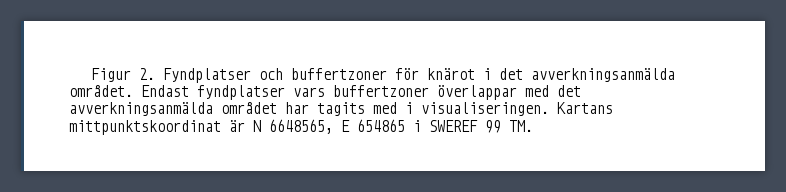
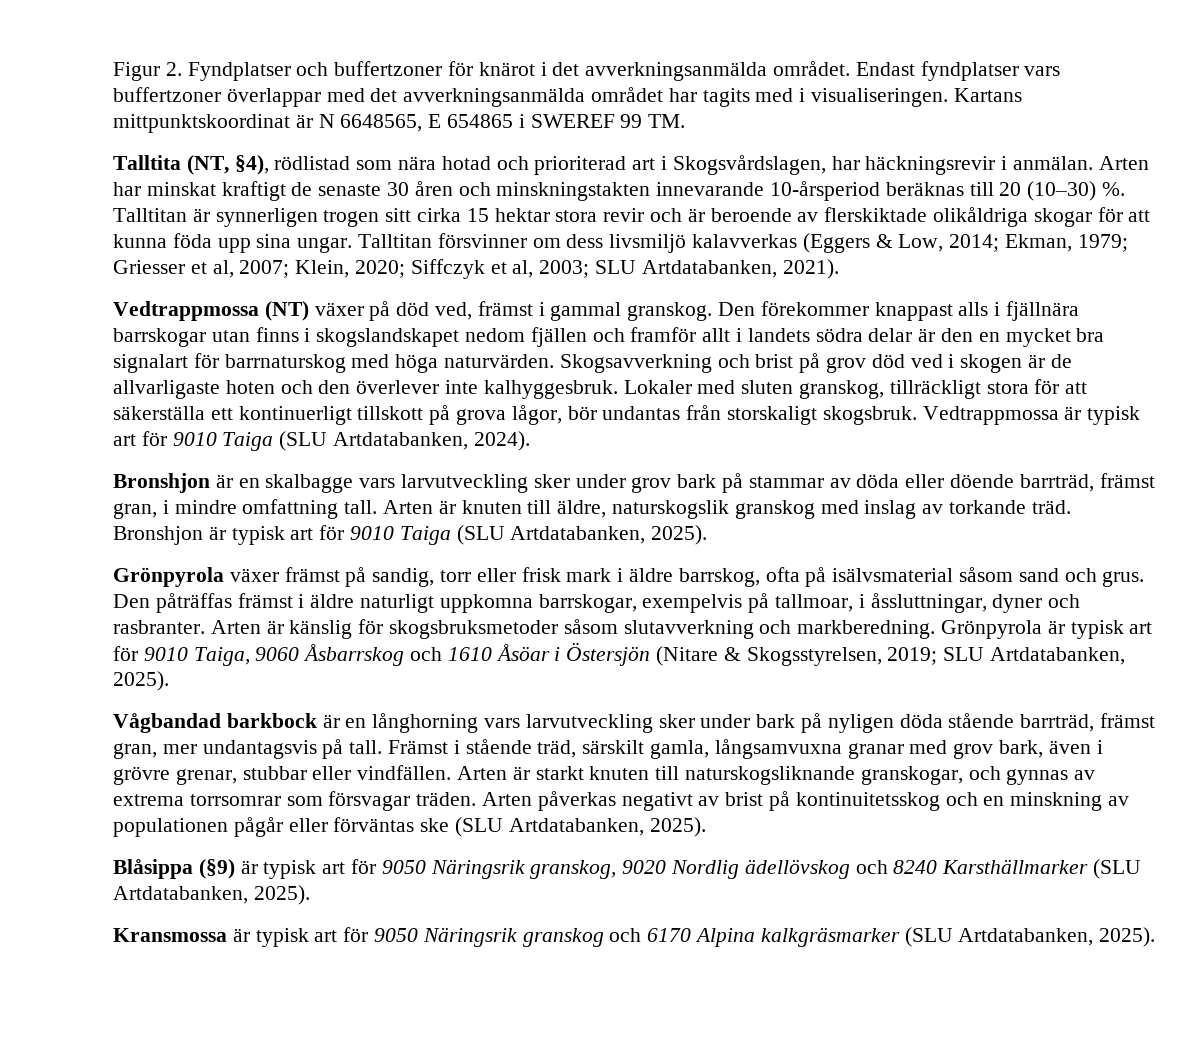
+ Talltita (NT, §4), rödlistad som nära hotad och prioriterad art i Skogsvårdslagen, har häckningsrevir i anmälan. Arten har minskat kraftigt de senaste 30 åren och minskningstakten innevarande 10-årsperiod beräknas till 20 (10–30) %. Talltitan är synnerligen trogen sitt cirka 15 hektar stora revir och är beroende av flerskiktade olikåldriga skogar för att kunna föda upp sina ungar. Talltitan försvinner om dess livsmiljö kalavverkas (Eggers & Low, 2014; Ekman, 1979; Griesser et al, 2007; Klein, 2020; Siffczyk et al, 2003; SLU Artdatabanken, 2021).
+ Vedtrappmossa (NT) växer på död ved, främst i gammal granskog. Den förekommer knappast alls i fjällnära barrskogar utan finns i skogslandskapet nedom fjällen och framför allt i landets södra delar är den en mycket bra signalart för barrnaturskog med höga naturvärden. Skogsavverkning och brist på grov död ved i skogen är de allvarligaste hoten och den överlever inte kalhyggesbruk. Lokaler med sluten granskog, tillräckligt stora för att säkerställa ett kontinuerligt tillskott på grova lågor, bör undantas från storskaligt skogsbruk. Vedtrappmossa är typisk art för 9010 Taiga (SLU Artdatabanken, 2024).
+ Bronshjon är en skalbagge vars larvutveckling sker under grov bark på stammar av döda eller döende barrträd, främst gran, i mindre omfattning tall. Arten är knuten till äldre, naturskogslik granskog med inslag av torkande träd. Bronshjon är typisk art för 9010 Taiga (SLU Artdatabanken, 2025).
+ Grönpyrola växer främst på sandig, torr eller frisk mark i äldre barrskog, ofta på isälvsmaterial såsom sand och grus. Den påträffas främst i äldre naturligt uppkomna barrskogar, exempelvis på tallmoar, i åssluttningar, dyner och rasbranter. Arten är känslig för skogsbruksmetoder såsom slutavverkning och markberedning. Grönpyrola är typisk art för 9010 Taiga, 9060 Åsbarrskog och 1610 Åsöar i Östersjön (Nitare & Skogsstyrelsen, 2019; SLU Artdatabanken, 2025).
+ Vågbandad barkbock är en långhorning vars larvutveckling sker under bark på nyligen döda stående barrträd, främst gran, mer undantagsvis på tall. Främst i stående träd, särskilt gamla, långsamvuxna granar med grov bark, även i grövre grenar, stubbar eller vindfällen. Arten är starkt knuten till naturskogsliknande granskogar, och gynnas av extrema torrsomrar som försvagar träden. Arten påverkas negativt av brist på kontinuitetsskog och en minskning av populationen pågår eller förväntas ske (SLU Artdatabanken, 2025).
+ Blåsippa (§9) är typisk art för 9050 Näringsrik granskog, 9020 Nordlig ädellövskog och 8240 Karsthällmarker (SLU Artdatabanken, 2025).
+ Kransmossa är typisk art för 9050 Näringsrik granskog och 6170 Alpina kalkgräsmarker (SLU Artdatabanken, 2025).

